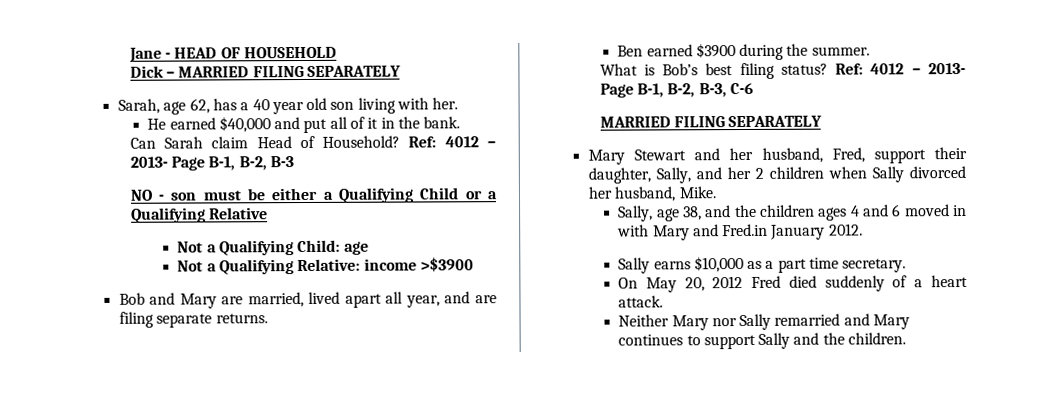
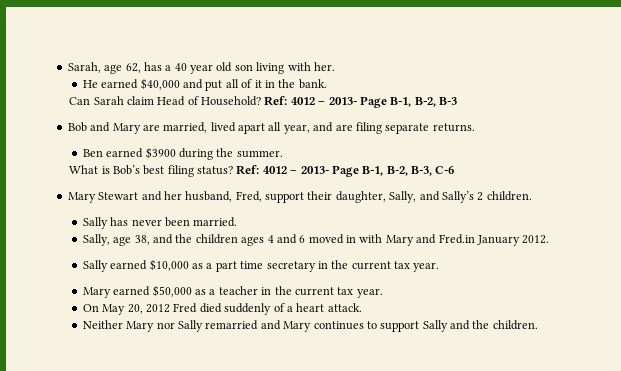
- Jane - HEAD OF HOUSEHOLD
- Dick – MARRIED FILING SEPARATELY
- NO - son must be either a Qualifying Child or a Qualifying Relative
- Not a Qualifying Child: age
- Not a Qualifying Relative: income >$3900
  Ref: 4012 – 2013- Page B-1, B-2, B-3, C-6
- MARRIED FILING SEPARATELY
- Mary Stewart and her husband, Fred, support their daughter, Sally, and her 2 children when Sally divorced her husband, Mike.
+ Mary Stewart and her husband, Fred, support their daughter, Sally, and Sally’s 2 children.
+ Sally has never been married.
- Sally earns $10,000 as a part time secretary.
+ Sally earned $10,000 as a part time secretary in the current tax year.
+ Mary earned $50,000 as a teacher in the current tax year.

